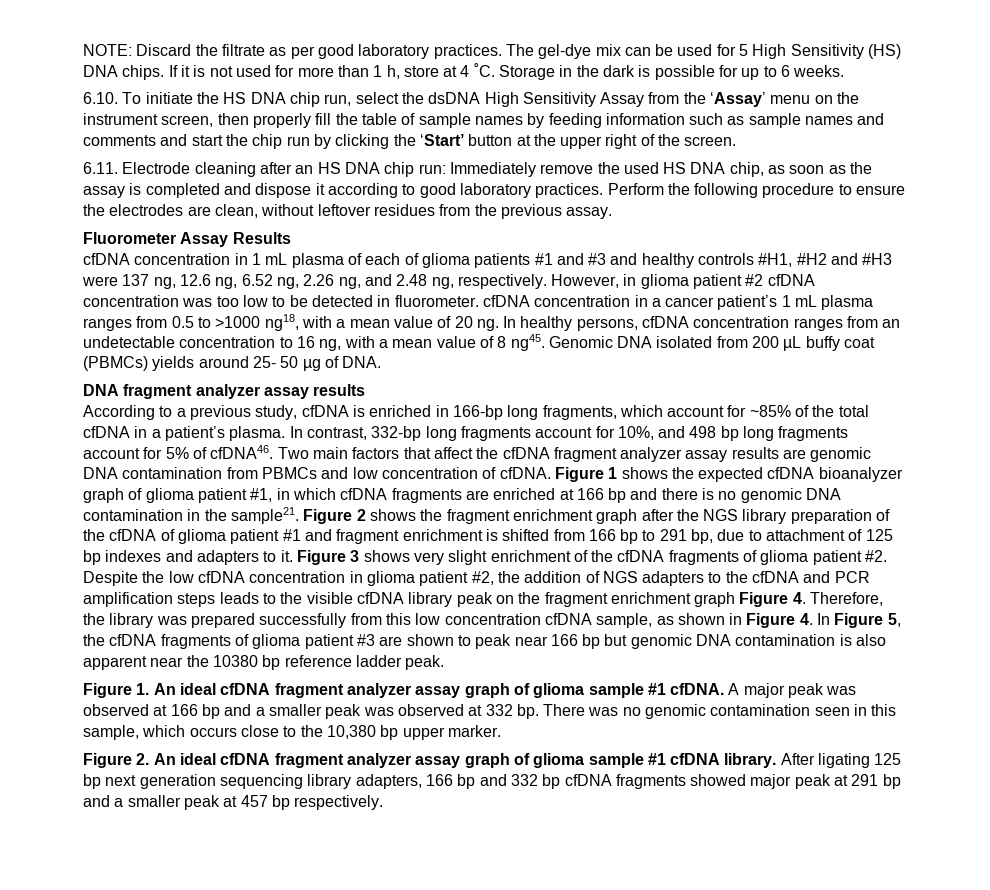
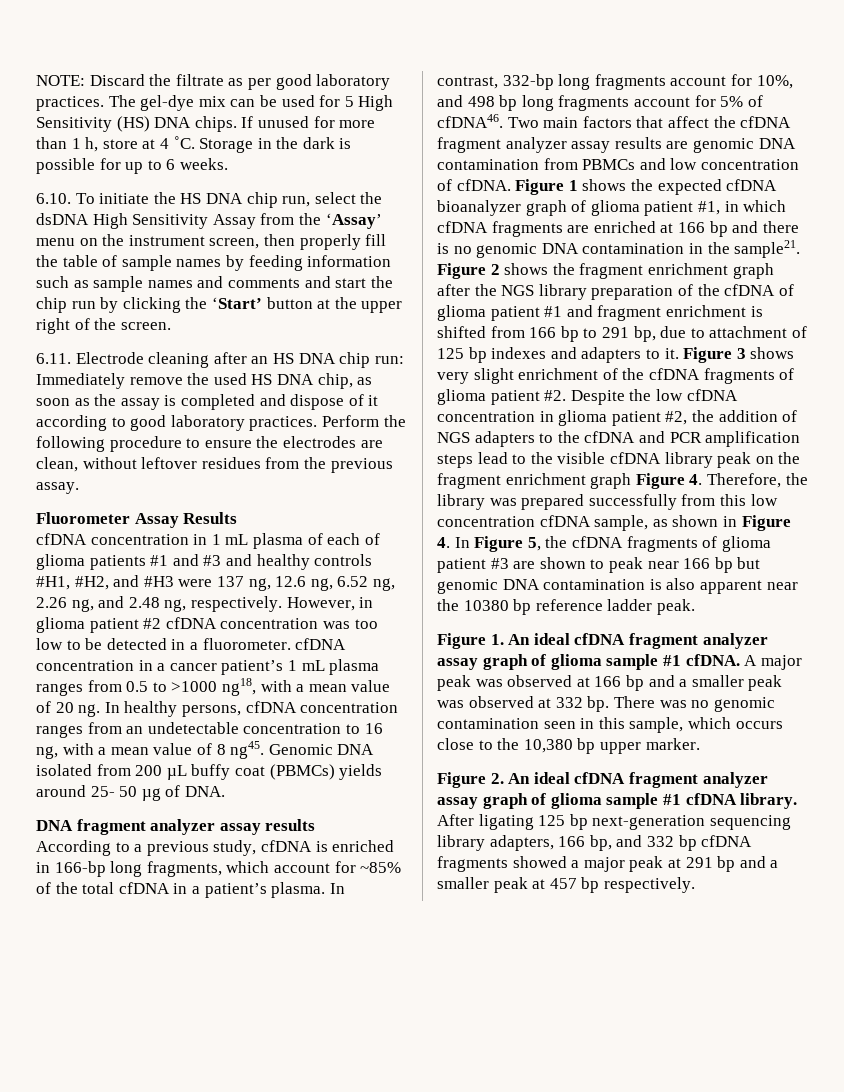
- If it is not used for more than 1 h, store at 4 ˚C.
+ If unused for more than 1 h, store at 4 ˚C.
- 6.11. Electrode cleaning after an HS DNA chip run: Immediately remove the used HS DNA chip, as soon as the assay is completed and dispose it according to good laboratory practices.
+ 6.11. Electrode cleaning after an HS DNA chip run: Immediately remove the used HS DNA chip, as soon as the assay is completed and dispose of it according to good laboratory practices.
- cfDNA concentration in 1 mL plasma of each of glioma patients #1 and #3 and healthy controls #H1, #H2 and #H3 were 137 ng, 12.6 ng, 6.52 ng, 2.26 ng, and 2.48 ng, respectively.
+ cfDNA concentration in 1 mL plasma of each of glioma patients #1 and #3 and healthy controls #H1, #H2, and #H3 were 137 ng, 12.6 ng, 6.52 ng, 2.26 ng, and 2.48 ng, respectively.
- However, in glioma patient #2 cfDNA concentration was too low to be detected in fluorometer. cfDNA concentration in a cancer patient’s 1 mL plasma ranges from 0.5 to >1000 ng18, with a mean value of 20 ng.
+ However, in glioma patient #2 cfDNA concentration was too low to be detected in a fluorometer. cfDNA concentration in a cancer patient’s 1 mL plasma ranges from 0.5 to >1000 ng18, with a mean value of 20 ng.
- Despite the low cfDNA concentration in glioma patient #2, the addition of NGS adapters to the cfDNA and PCR amplification steps leads to the visible cfDNA library peak on the fragment enrichment graph Figure 4. Therefore, the library was prepared successfully from this low concentration cfDNA sample, as shown in Figure 4. In Figure 5, the cfDNA fragments of glioma patient #3 are shown to peak near 166 bp but genomic DNA contamination is also apparent near the 10380 bp reference ladder peak.
+ Despite the low cfDNA concentration in glioma patient #2, the addition of NGS adapters to the cfDNA and PCR amplification steps lead to the visible cfDNA library peak on the fragment enrichment graph Figure 4. Therefore, the library was prepared successfully from this low concentration cfDNA sample, as shown in Figure 4. In Figure 5, the cfDNA fragments of glioma patient #3 are shown to peak near 166 bp but genomic DNA contamination is also apparent near the 10380 bp reference ladder peak.
- After ligating 125 bp next generation sequencing library adapters, 166 bp and 332 bp cfDNA fragments showed major peak at 291 bp and a smaller peak at 457 bp respectively.
+ After ligating 125 bp next-generation sequencing library adapters, 166 bp, and 332 bp cfDNA fragments showed a major peak at 291 bp and a smaller peak at 457 bp respectively.

